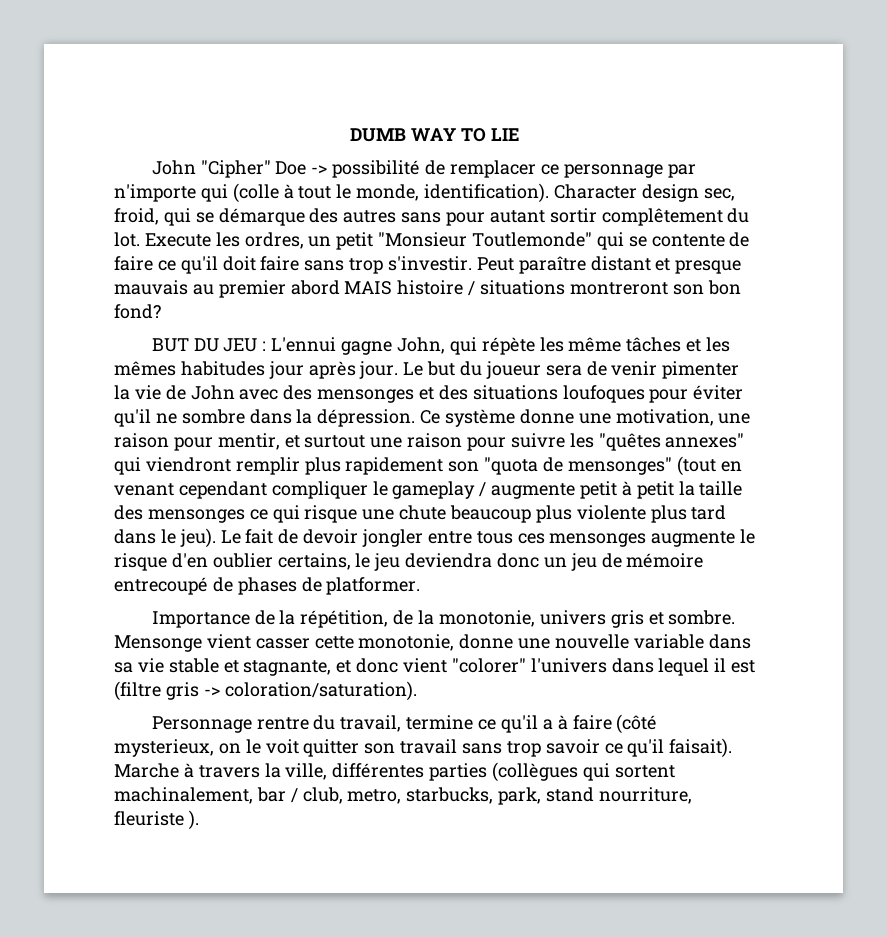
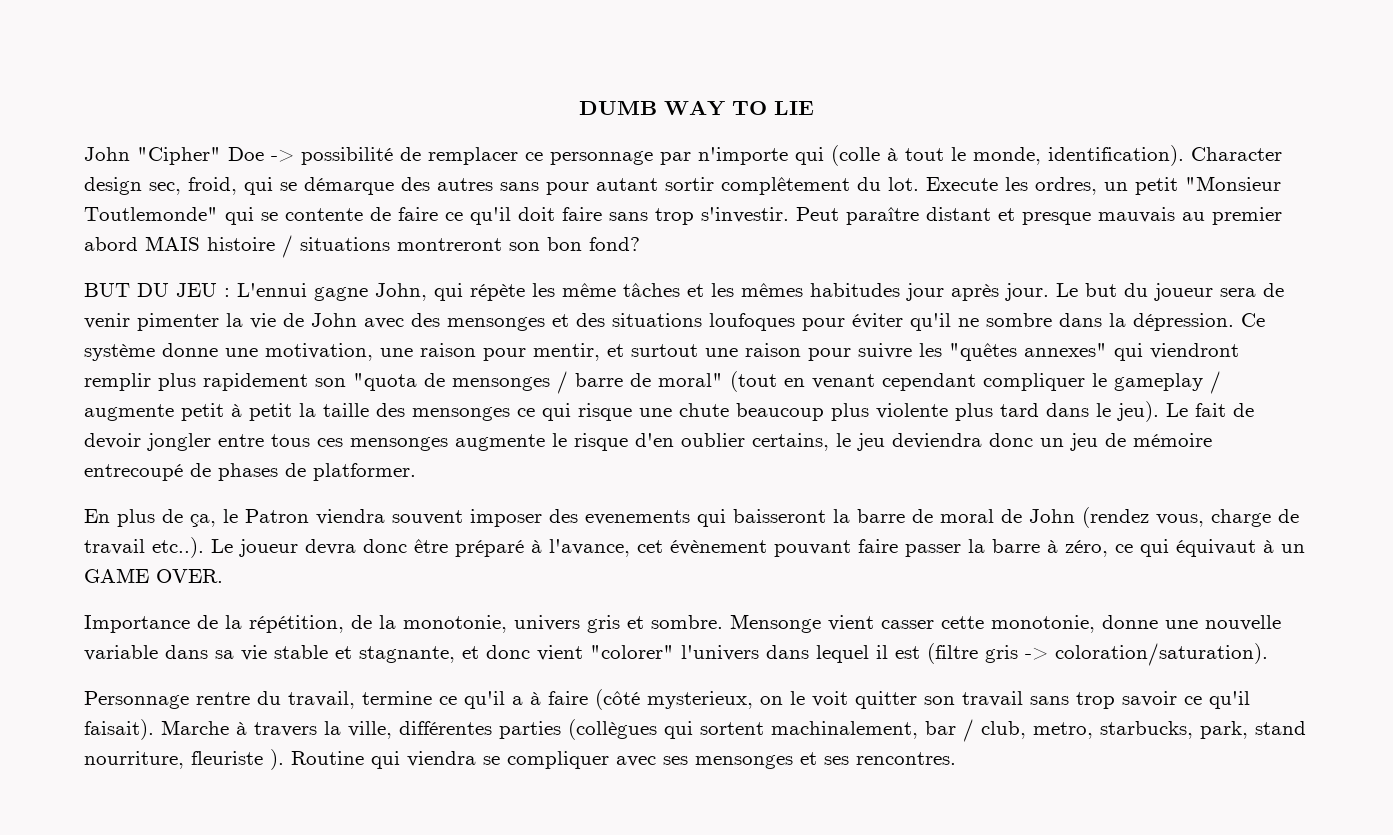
- Ce système donne une motivation, une raison pour mentir, et surtout une raison pour suivre les "quêtes annexes" qui viendront remplir plus rapidement son "quota de mensonges" (tout en venant cependant compliquer le gameplay / augmente petit à petit la taille des mensonges ce qui risque une chute beaucoup plus violente plus tard dans le jeu).
+ Ce système donne une motivation, une raison pour mentir, et surtout une raison pour suivre les "quêtes annexes" qui viendront remplir plus rapidement son "quota de mensonges / barre de moral" (tout en venant cependant compliquer le gameplay / augmente petit à petit la taille des mensonges ce qui risque une chute beaucoup plus violente plus tard dans le jeu).
+ En plus de ça, le Patron viendra souvent imposer des evenements qui baisseront la barre de moral de John (rendez vous, charge de travail etc..). Le joueur devra donc être préparé à l'avance, cet évènement pouvant faire passer la barre à zéro, ce qui équivaut à un GAME OVER.
+ Routine qui viendra se compliquer avec ses mensonges et ses rencontres.

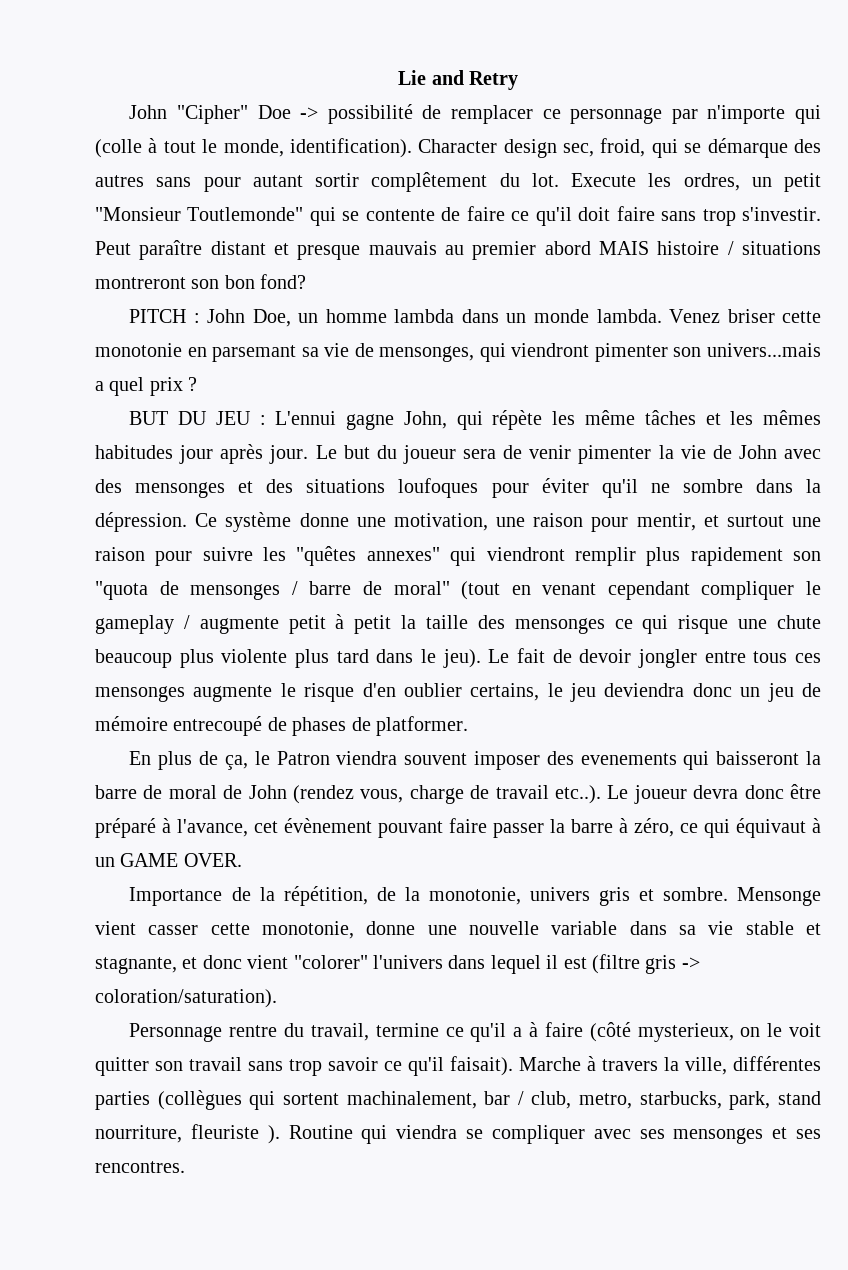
- DUMB WAY TO LIE
+ Lie and Retry
+ PITCH : John Doe, un homme lambda dans un monde lambda. Venez briser cette monotonie en parsemant sa vie de mensonges, qui viendront pimenter son univers...mais a quel prix ?

